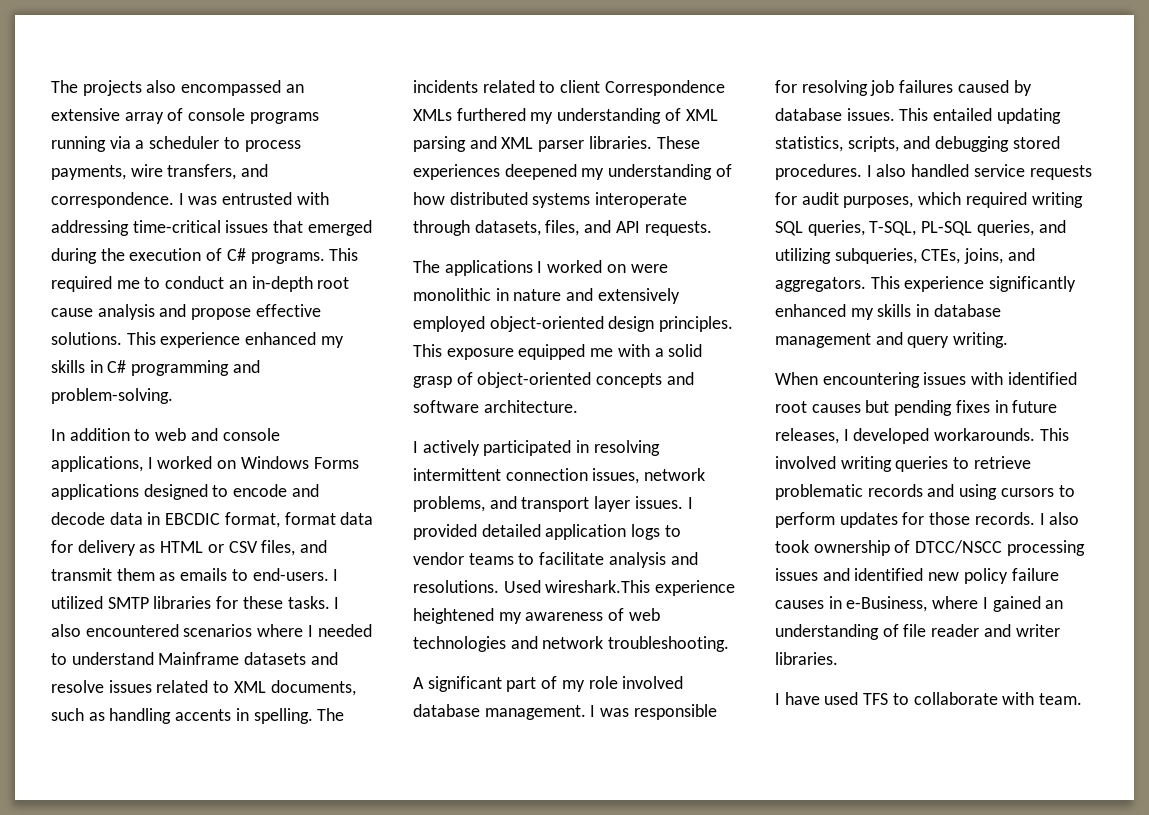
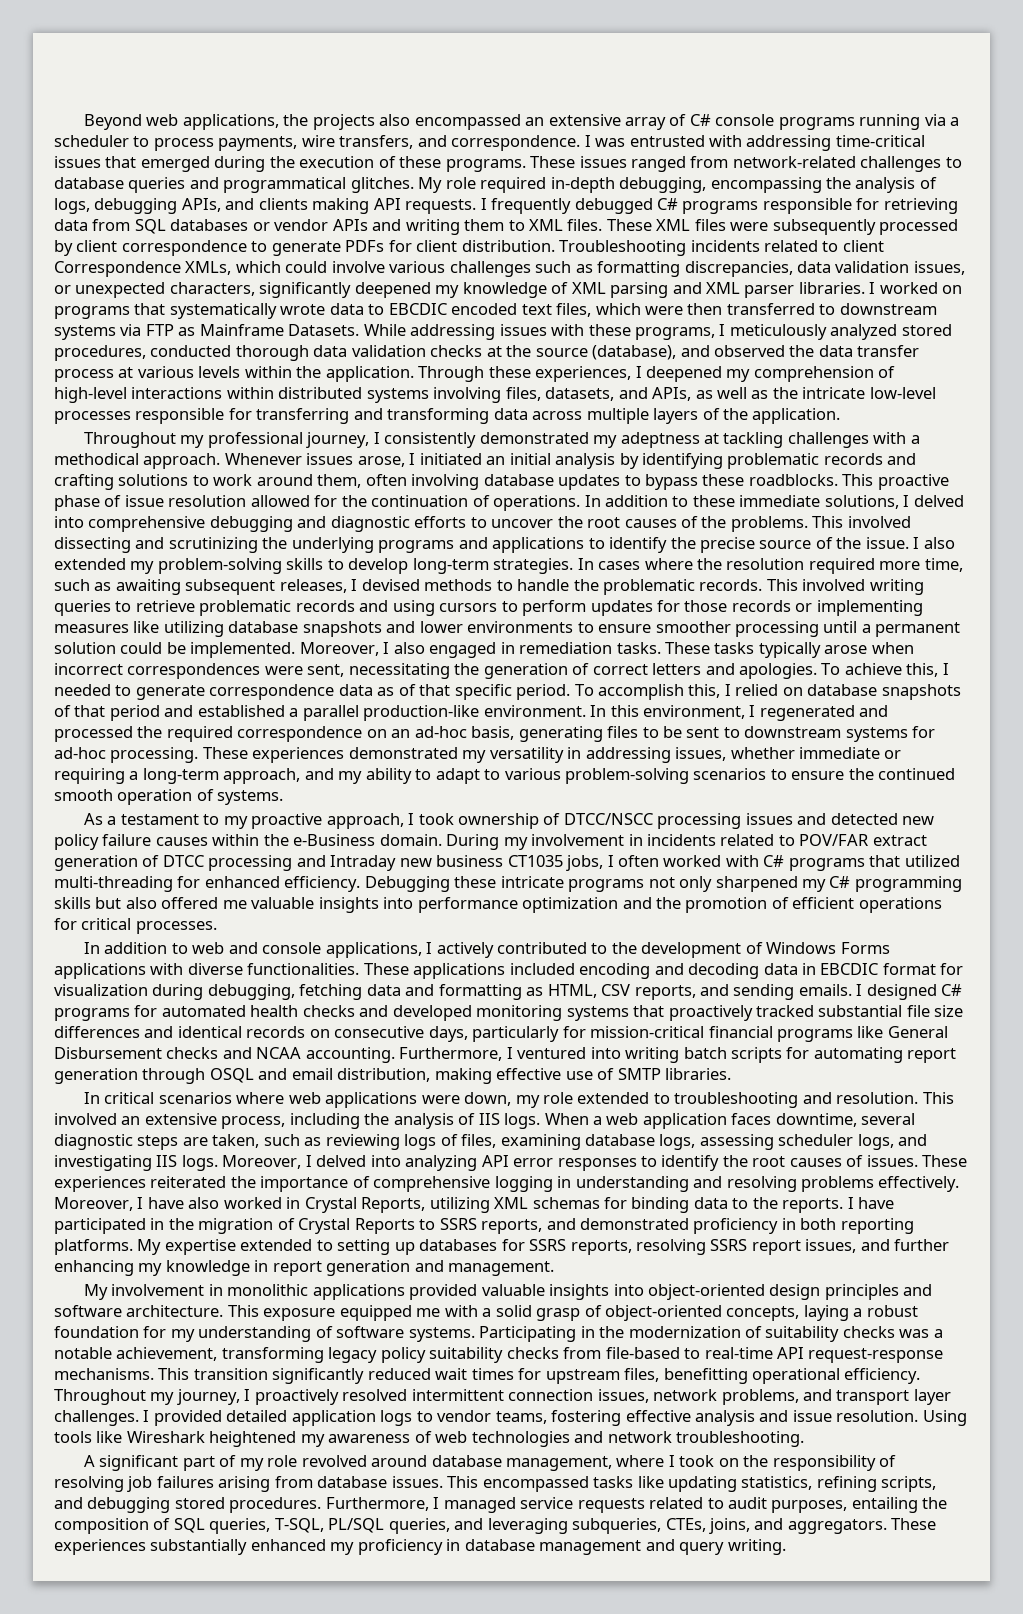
- The projects also encompassed an extensive array of console programs running via a scheduler to process payments, wire transfers, and correspondence.
+ Beyond web applications, the projects also encompassed an extensive array of C# console programs running via a scheduler to process payments, wire transfers, and correspondence.
- I was entrusted with addressing time-critical issues that emerged during the execution of C# programs. This required me to conduct an in-depth root cause analysis and propose effective solutions. This experience enhanced my skills in C# programming and problem-solving.
+ I was entrusted with addressing time-critical issues that emerged during the execution of these programs. These issues ranged from network-related challenges to database queries and programmatical glitches. My role required in-depth debugging, encompassing the analysis of logs, debugging APIs, and clients making API requests. I frequently debugged C# programs responsible for retrieving data from SQL databases or vendor APIs and writing them to XML files. These XML files were subsequently processed by client correspondence to generate PDFs for client distribution. Troubleshooting incidents related to client Correspondence XMLs, which could involve various challenges such as formatting discrepancies, data validation issues, or unexpected characters, significantly deepened my knowledge of XML parsing and XML parser libraries. I worked on programs that systematically wrote data to EBCDIC encoded text files, which were then transferred to downstream systems via FTP as Mainframe Datasets. While addressing issues with these programs, I meticulously analyzed stored procedures, conducted thorough data validation checks at the source (database), and observed the data transfer process at various levels within the application. Through these experiences, I deepened my comprehension of high-level interactions within distributed systems involving files, datasets, and APIs, as well as the intricate low-level processes responsible for transferring and transforming data across multiple layers of the application.
+ Throughout my professional journey, I consistently demonstrated my adeptness at tackling challenges with a methodical approach. Whenever issues arose, I initiated an initial analysis by identifying problematic records and crafting solutions to work around them, often involving database updates to bypass these roadblocks. This proactive phase of issue resolution allowed for the continuation of operations. In addition to these immediate solutions, I delved into comprehensive debugging and diagnostic efforts to uncover the root causes of the problems. This involved dissecting and scrutinizing the underlying programs and applications to identify the precise source of the issue. I also extended my problem-solving skills to develop long-term strategies. In cases where the resolution required more time, such as awaiting subsequent releases, I devised methods to handle the problematic records. This involved writing queries to retrieve problematic records and using cursors to perform updates for those records or implementing measures like utilizing database snapshots and lower environments to ensure smoother processing until a permanent solution could be implemented. Moreover, I also engaged in remediation tasks. These tasks typically arose when incorrect correspondences were sent, necessitating the generation of correct letters and apologies. To achieve this, I needed to generate correspondence data as of that specific period. To accomplish this, I relied on database snapshots of that period and established a parallel production-like environment. In this environment, I regenerated and processed the required correspondence on an ad-hoc basis, generating files to be sent to downstream systems for ad-hoc processing. These experiences demonstrated my versatility in addressing issues, whether immediate or requiring a long-term approach, and my ability to adapt to various problem-solving scenarios to ensure the continued smooth operation of systems.
+ As a testament to my proactive approach, I took ownership of DTCC/NSCC processing issues and detected new policy failure causes within the e-Business domain. During my involvement in incidents related to POV/FAR extract generation of DTCC processing and Intraday new business CT1035 jobs, I often worked with C# programs that utilized multi-threading for enhanced efficiency. Debugging these intricate programs not only sharpened my C# programming skills but also offered me valuable insights into performance optimization and the promotion of efficient operations for critical processes.
- In addition to web and console applications, I worked on Windows Forms applications designed to encode and decode data in EBCDIC format, format data for delivery as HTML or CSV files, and transmit them as emails to end-users. I utilized SMTP libraries for these tasks. I also encountered scenarios where I needed to understand Mainframe datasets and resolve issues related to XML documents, such as handling accents in spelling. The incidents related to client Correspondence XMLs furthered my understanding of XML parsing and XML parser libraries. These experiences deepened my understanding of how distributed systems interoperate through datasets, files, and API requests.
- The applications I worked on were monolithic in nature and extensively employed object-oriented design principles.
+ In addition to web and console applications, I actively contributed to the development of Windows Forms applications with diverse functionalities. These applications included encoding and decoding data in EBCDIC format for visualization during debugging, fetching data and formatting as HTML, CSV reports, and sending emails. I designed C# programs for automated health checks and developed monitoring systems that proactively tracked substantial file size differences and identical records on consecutive days, particularly for mission-critical financial programs like General Disbursement checks and NCAA accounting. Furthermore, I ventured into writing batch scripts for automating report generation through OSQL and email distribution, making effective use of SMTP libraries.
+ In critical scenarios where web applications were down, my role extended to troubleshooting and resolution. This involved an extensive process, including the analysis of IIS logs. When a web application faces downtime, several diagnostic steps are taken, such as reviewing logs of files, examining database logs, assessing scheduler logs, and investigating IIS logs. Moreover, I delved into analyzing API error responses to identify the root causes of issues. These experiences reiterated the importance of comprehensive logging in understanding and resolving problems effectively. Moreover, I have also worked in Crystal Reports, utilizing XML schemas for binding data to the reports. I have participated in the migration of Crystal Reports to SSRS reports, and demonstrated proficiency in both reporting platforms. My expertise extended to setting up databases for SSRS reports, resolving SSRS report issues, and further enhancing my knowledge in report generation and management.
+ My involvement in monolithic applications provided valuable insights into object-oriented design principles and software architecture.
- This exposure equipped me with a solid grasp of object-oriented concepts and software architecture.
- I actively participated in resolving intermittent connection issues, network problems, and transport layer issues.
+ This exposure equipped me with a solid grasp of object-oriented concepts, laying a robust foundation for my understanding of software systems. Participating in the modernization of suitability checks was a notable achievement, transforming legacy policy suitability checks from file-based to real-time API request-response mechanisms. This transition significantly reduced wait times for upstream files, benefitting operational efficiency. Throughout my journey, I proactively resolved intermittent connection issues, network problems, and transport layer challenges.
- I provided detailed application logs to vendor teams to facilitate analysis and resolutions. Used wireshark.This experience heightened my awareness of web technologies and network troubleshooting.
+ I provided detailed application logs to vendor teams, fostering effective analysis and issue resolution. Using tools like Wireshark heightened my awareness of web technologies and network troubleshooting.
- A significant part of my role involved database management. I was responsible for resolving job failures caused by database issues.
+ A significant part of my role revolved around database management, where I took on the responsibility of resolving job failures arising from database issues.
- This entailed updating statistics, scripts, and debugging stored procedures.
+ This encompassed tasks like updating statistics, refining scripts, and debugging stored procedures.
- I also handled service requests for audit purposes, which required writing SQL queries, T-SQL, PL-SQL queries, and utilizing subqueries, CTEs, joins, and aggregators.
+ Furthermore, I managed service requests related to audit purposes, entailing the composition of SQL queries, T-SQL, PL/SQL queries, and leveraging subqueries, CTEs, joins, and aggregators.
- This experience significantly enhanced my skills in database management and query writing.
+ These experiences substantially enhanced my proficiency in database management and query writing.
- When encountering issues with identified root causes but pending fixes in future releases, I developed workarounds. This involved writing queries to retrieve problematic records and using cursors to perform updates for those records. I also took ownership of DTCC/NSCC processing issues and identified new policy failure causes in e-Business, where I gained an understanding of file reader and writer libraries.
- I have used TFS to collaborate with team.

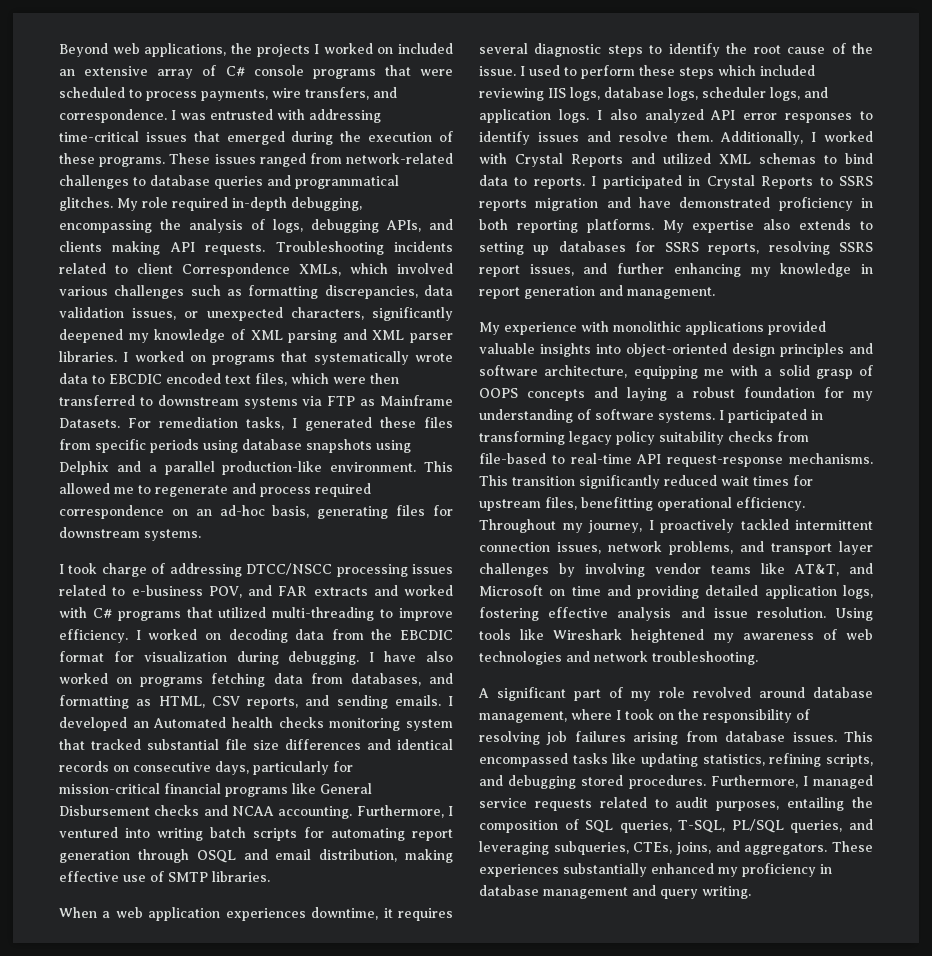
- Beyond web applications, the projects also encompassed an extensive array of C# console programs running via a scheduler to process payments, wire transfers, and correspondence.
+ Beyond web applications, the projects I worked on included an extensive array of C# console programs that were scheduled to process payments, wire transfers, and correspondence.
- I frequently debugged C# programs responsible for retrieving data from SQL databases or vendor APIs and writing them to XML files. These XML files were subsequently processed by client correspondence to generate PDFs for client distribution.
- Troubleshooting incidents related to client Correspondence XMLs, which could involve various challenges such as formatting discrepancies, data validation issues, or unexpected characters, significantly deepened my knowledge of XML parsing and XML parser libraries.
+ Troubleshooting incidents related to client Correspondence XMLs, which involved various challenges such as formatting discrepancies, data validation issues, or unexpected characters, significantly deepened my knowledge of XML parsing and XML parser libraries.
- While addressing issues with these programs, I meticulously analyzed stored procedures, conducted thorough data validation checks at the source (database), and observed the data transfer process at various levels within the application. Through these experiences, I deepened my comprehension of high-level interactions within distributed systems involving files, datasets, and APIs, as well as the intricate low-level processes responsible for transferring and transforming data across multiple layers of the application.
- Throughout my professional journey, I consistently demonstrated my adeptness at tackling challenges with a methodical approach. Whenever issues arose, I initiated an initial analysis by identifying problematic records and crafting solutions to work around them, often involving database updates to bypass these roadblocks. This proactive phase of issue resolution allowed for the continuation of operations. In addition to these immediate solutions, I delved into comprehensive debugging and diagnostic efforts to uncover the root causes of the problems. This involved dissecting and scrutinizing the underlying programs and applications to identify the precise source of the issue. I also extended my problem-solving skills to develop long-term strategies. In cases where the resolution required more time, such as awaiting subsequent releases, I devised methods to handle the problematic records. This involved writing queries to retrieve problematic records and using cursors to perform updates for those records or implementing measures like utilizing database snapshots and lower environments to ensure smoother processing until a permanent solution could be implemented. Moreover, I also engaged in remediation tasks. These tasks typically arose when incorrect correspondences were sent, necessitating the generation of correct letters and apologies. To achieve this, I needed to generate correspondence data as of that specific period. To accomplish this, I relied on database snapshots of that period and established a parallel production-like environment. In this environment, I regenerated and processed the required correspondence on an ad-hoc basis, generating files to be sent to downstream systems for ad-hoc processing. These experiences demonstrated my versatility in addressing issues, whether immediate or requiring a long-term approach, and my ability to adapt to various problem-solving scenarios to ensure the continued smooth operation of systems.
- As a testament to my proactive approach, I took ownership of DTCC/NSCC processing issues and detected new policy failure causes within the e-Business domain. During my involvement in incidents related to POV/FAR extract generation of DTCC processing and Intraday new business CT1035 jobs, I often worked with C# programs that utilized multi-threading for enhanced efficiency. Debugging these intricate programs not only sharpened my C# programming skills but also offered me valuable insights into performance optimization and the promotion of efficient operations for critical processes.
- In addition to web and console applications, I actively contributed to the development of Windows Forms applications with diverse functionalities. These applications included encoding and decoding data in EBCDIC format for visualization during debugging, fetching data and formatting as HTML, CSV reports, and sending emails.
+ For remediation tasks, I generated these files from specific periods using database snapshots using Delphix and a parallel production-like environment. This allowed me to regenerate and process required correspondence on an ad-hoc basis, generating files for downstream systems.
+ I took charge of addressing DTCC/NSCC processing issues related to e-business POV, and FAR extracts and worked with C# programs that utilized multi-threading to improve efficiency. I worked on decoding data from the EBCDIC format for visualization during debugging. I have also worked on programs fetching data from databases, and formatting as HTML, CSV reports, and sending emails.
- I designed C# programs for automated health checks and developed monitoring systems that proactively tracked substantial file size differences and identical records on consecutive days, particularly for mission-critical financial programs like General Disbursement checks and NCAA accounting.
+ I developed an Automated health checks monitoring system that tracked substantial file size differences and identical records on consecutive days, particularly for mission-critical financial programs like General Disbursement checks and NCAA accounting.
- In critical scenarios where web applications were down, my role extended to troubleshooting and resolution. This involved an extensive process, including the analysis of IIS logs. When a web application faces downtime, several diagnostic steps are taken, such as reviewing logs of files, examining database logs, assessing scheduler logs, and investigating IIS logs. Moreover, I delved into analyzing API error responses to identify the root causes of issues. These experiences reiterated the importance of comprehensive logging in understanding and resolving problems effectively. Moreover, I have also worked in Crystal Reports, utilizing XML schemas for binding data to the reports.
+ When a web application experiences downtime, it requires several diagnostic steps to identify the root cause of the issue. I used to perform these steps which included reviewing IIS logs, database logs, scheduler logs, and application logs. I also analyzed API error responses to identify issues and resolve them. Additionally, I worked with Crystal Reports and utilized XML schemas to bind data to reports.
- I have participated in the migration of Crystal Reports to SSRS reports, and demonstrated proficiency in both reporting platforms.
+ I participated in Crystal Reports to SSRS reports migration and have demonstrated proficiency in both reporting platforms.
- My expertise extended to setting up databases for SSRS reports, resolving SSRS report issues, and further enhancing my knowledge in report generation and management.
+ My expertise also extends to setting up databases for SSRS reports, resolving SSRS report issues, and further enhancing my knowledge in report generation and management.
- My involvement in monolithic applications provided valuable insights into object-oriented design principles and software architecture. This exposure equipped me with a solid grasp of object-oriented concepts, laying a robust foundation for my understanding of software systems.
+ My experience with monolithic applications provided valuable insights into object-oriented design principles and software architecture, equipping me with a solid grasp of OOPS concepts and laying a robust foundation for my understanding of software systems.
- Participating in the modernization of suitability checks was a notable achievement, transforming legacy policy suitability checks from file-based to real-time API request-response mechanisms.
+ I participated in transforming legacy policy suitability checks from file-based to real-time API request-response mechanisms.
- Throughout my journey, I proactively resolved intermittent connection issues, network problems, and transport layer challenges. I provided detailed application logs to vendor teams, fostering effective analysis and issue resolution.
+ Throughout my journey, I proactively tackled intermittent connection issues, network problems, and transport layer challenges by involving vendor teams like AT&T, and Microsoft on time and providing detailed application logs, fostering effective analysis and issue resolution.

